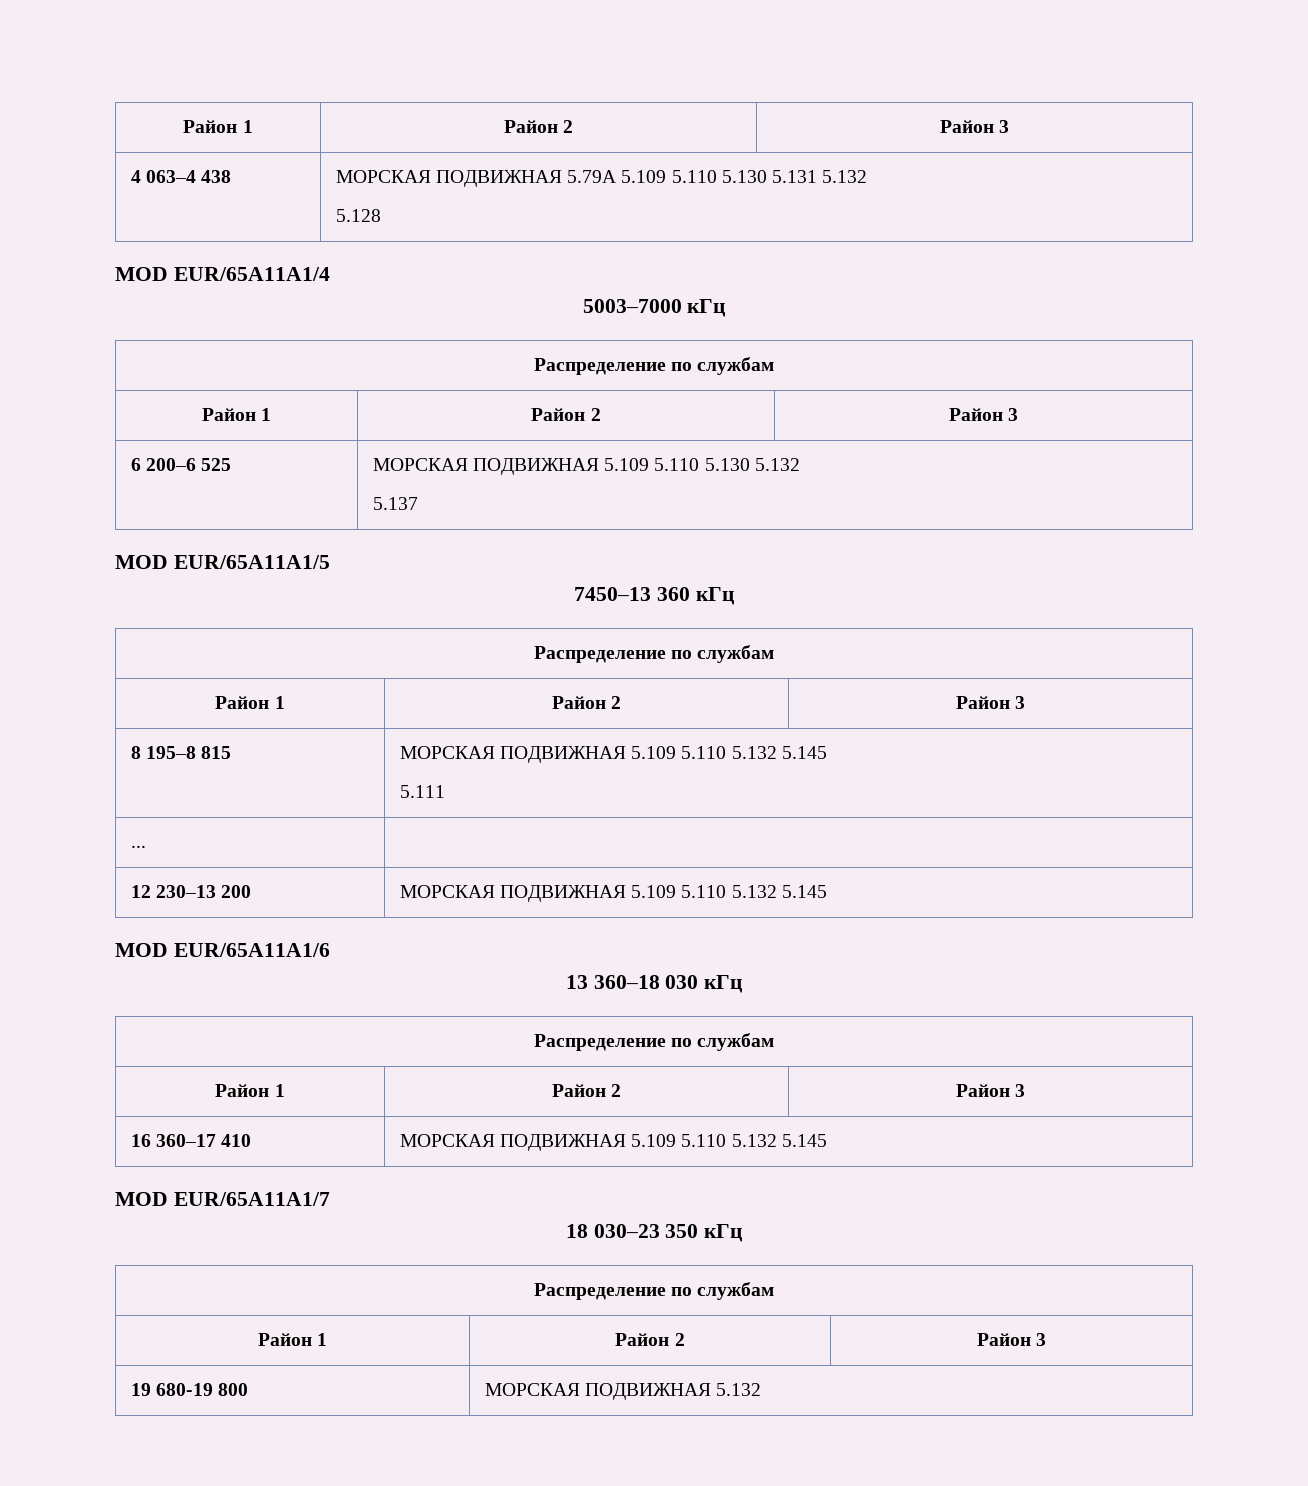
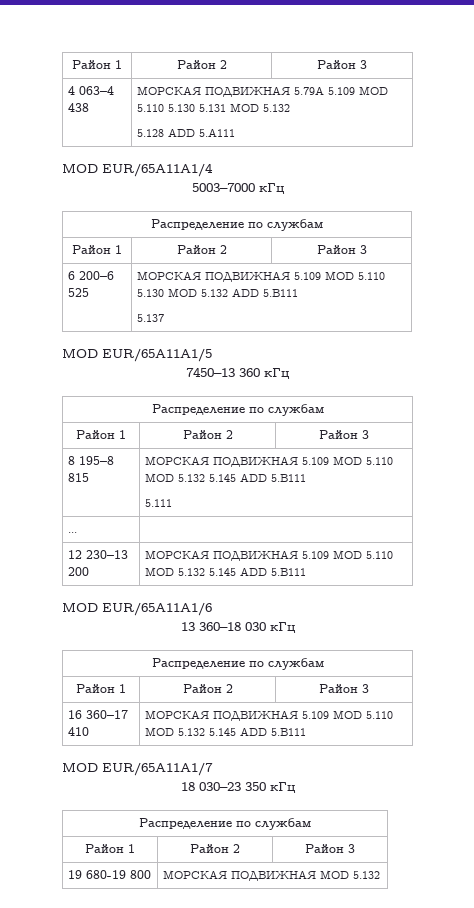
- 4 063–4 438 | МОРСКАЯ ПОДВИЖНАЯ 5.79A 5.109 5.110 5.130 5.131 5.132
- 5.128
+ 4 063–4 438 | МОРСКАЯ ПОДВИЖНАЯ 5.79A 5.109 MOD 5.110 5.130 5.131 MOD 5.132
+ 5.128 ADD 5.A111
- 6 200–6 525 | МОРСКАЯ ПОДВИЖНАЯ 5.109 5.110 5.130 5.132
+ 6 200–6 525 | МОРСКАЯ ПОДВИЖНАЯ 5.109 MOD 5.110 5.130 MOD 5.132 ADD 5.B111
- 8 195–8 815 | МОРСКАЯ ПОДВИЖНАЯ 5.109 5.110 5.132 5.145
+ 8 195–8 815 | МОРСКАЯ ПОДВИЖНАЯ 5.109 MOD 5.110 MOD 5.132 5.145 ADD 5.B111
- 12 230–13 200 | МОРСКАЯ ПОДВИЖНАЯ 5.109 5.110 5.132 5.145
+ 12 230–13 200 | МОРСКАЯ ПОДВИЖНАЯ 5.109 MOD 5.110 MOD 5.132 5.145 ADD 5.B111
- 16 360–17 410 | МОРСКАЯ ПОДВИЖНАЯ 5.109 5.110 5.132 5.145
+ 16 360–17 410 | МОРСКАЯ ПОДВИЖНАЯ 5.109 MOD 5.110 MOD 5.132 5.145 ADD 5.B111
- 19 680-19 800 | МОРСКАЯ ПОДВИЖНАЯ 5.132
+ 19 680-19 800 | МОРСКАЯ ПОДВИЖНАЯ MOD 5.132

